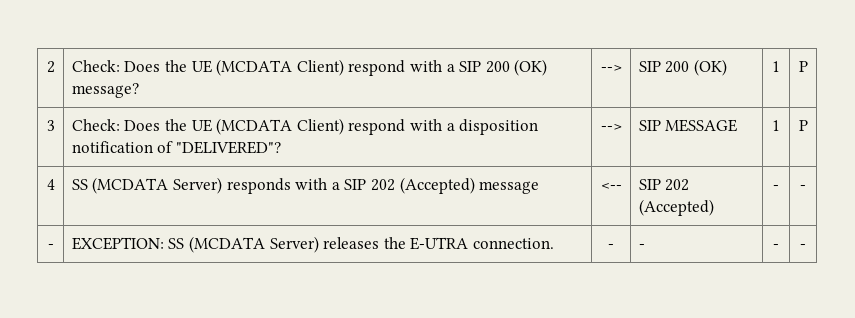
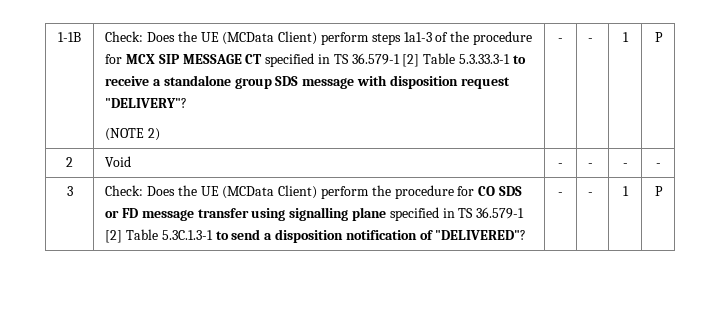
- 2 | Check: Does the UE (MCDATA Client) respond with a SIP 200 (OK) message? | --> | SIP 200 (OK) | 1 | P
- 3 | Check: Does the UE (MCDATA Client) respond with a disposition notification of "DELIVERED"? | --> | SIP MESSAGE | 1 | P
- 4 | SS (MCDATA Server) responds with a SIP 202 (Accepted) message | <-- | SIP 202 (Accepted) | - | -
- - | EXCEPTION: SS (MCDATA Server) releases the E-UTRA connection. | - | - | - | -
+ 1-1B | Check: Does the UE (MCData Client) perform steps 1a1-3 of the procedure for MCX SIP MESSAGE CT specified in TS 36.579-1 [2] Table 5.3.33.3-1 to receive a standalone group SDS message with disposition request "DELIVERY"?
+ (NOTE 2) | - | - | 1 | P
+ 2 | Void | - | - | - | -
+ 3 | Check: Does the UE (MCData Client) perform the procedure for CO SDS or FD message transfer using signalling plane specified in TS 36.579-1 [2] Table 5.3C.1.3-1 to send a disposition notification of "DELIVERED"? | - | - | 1 | P

